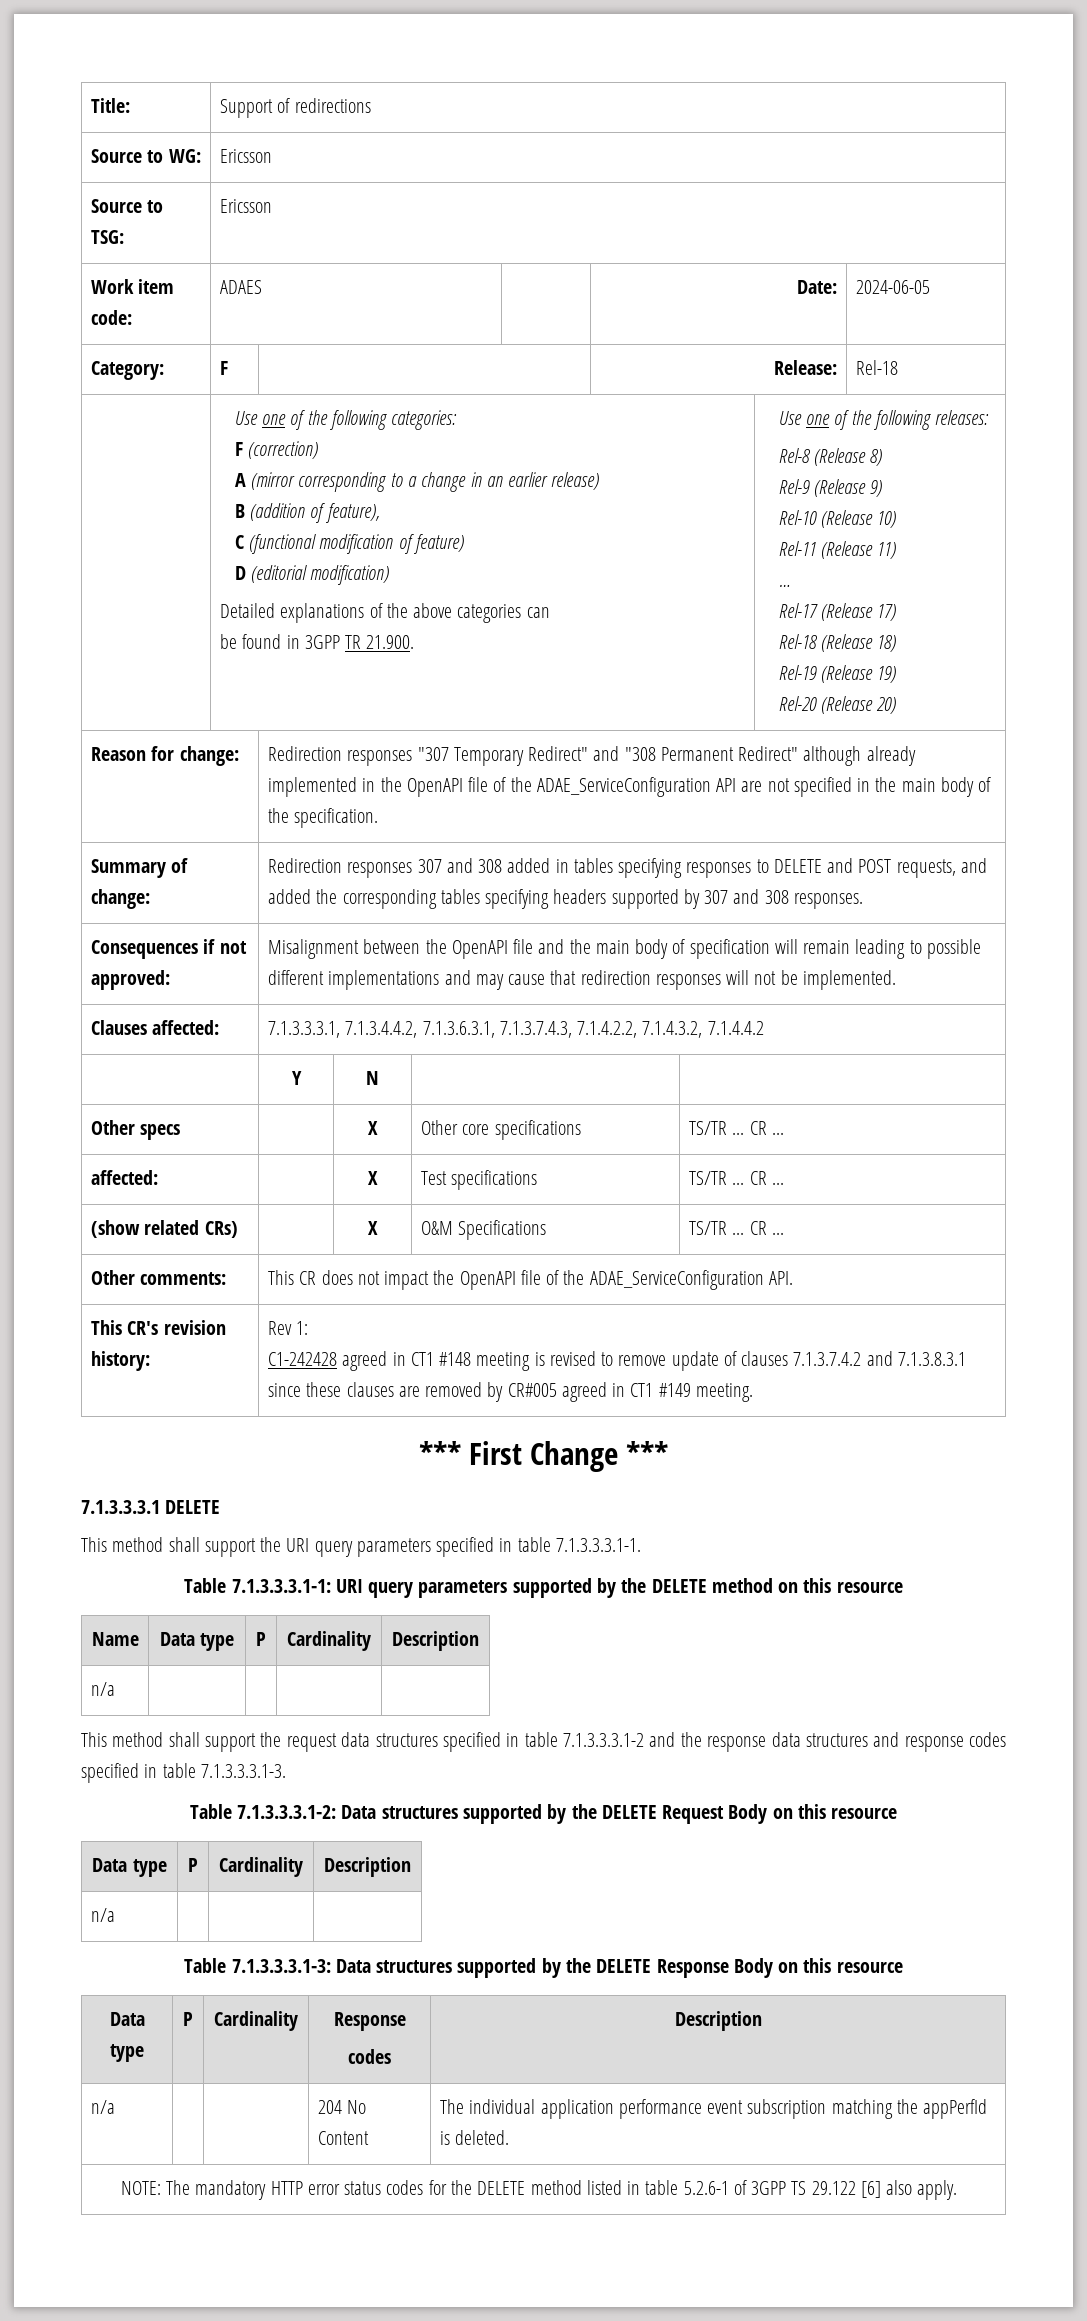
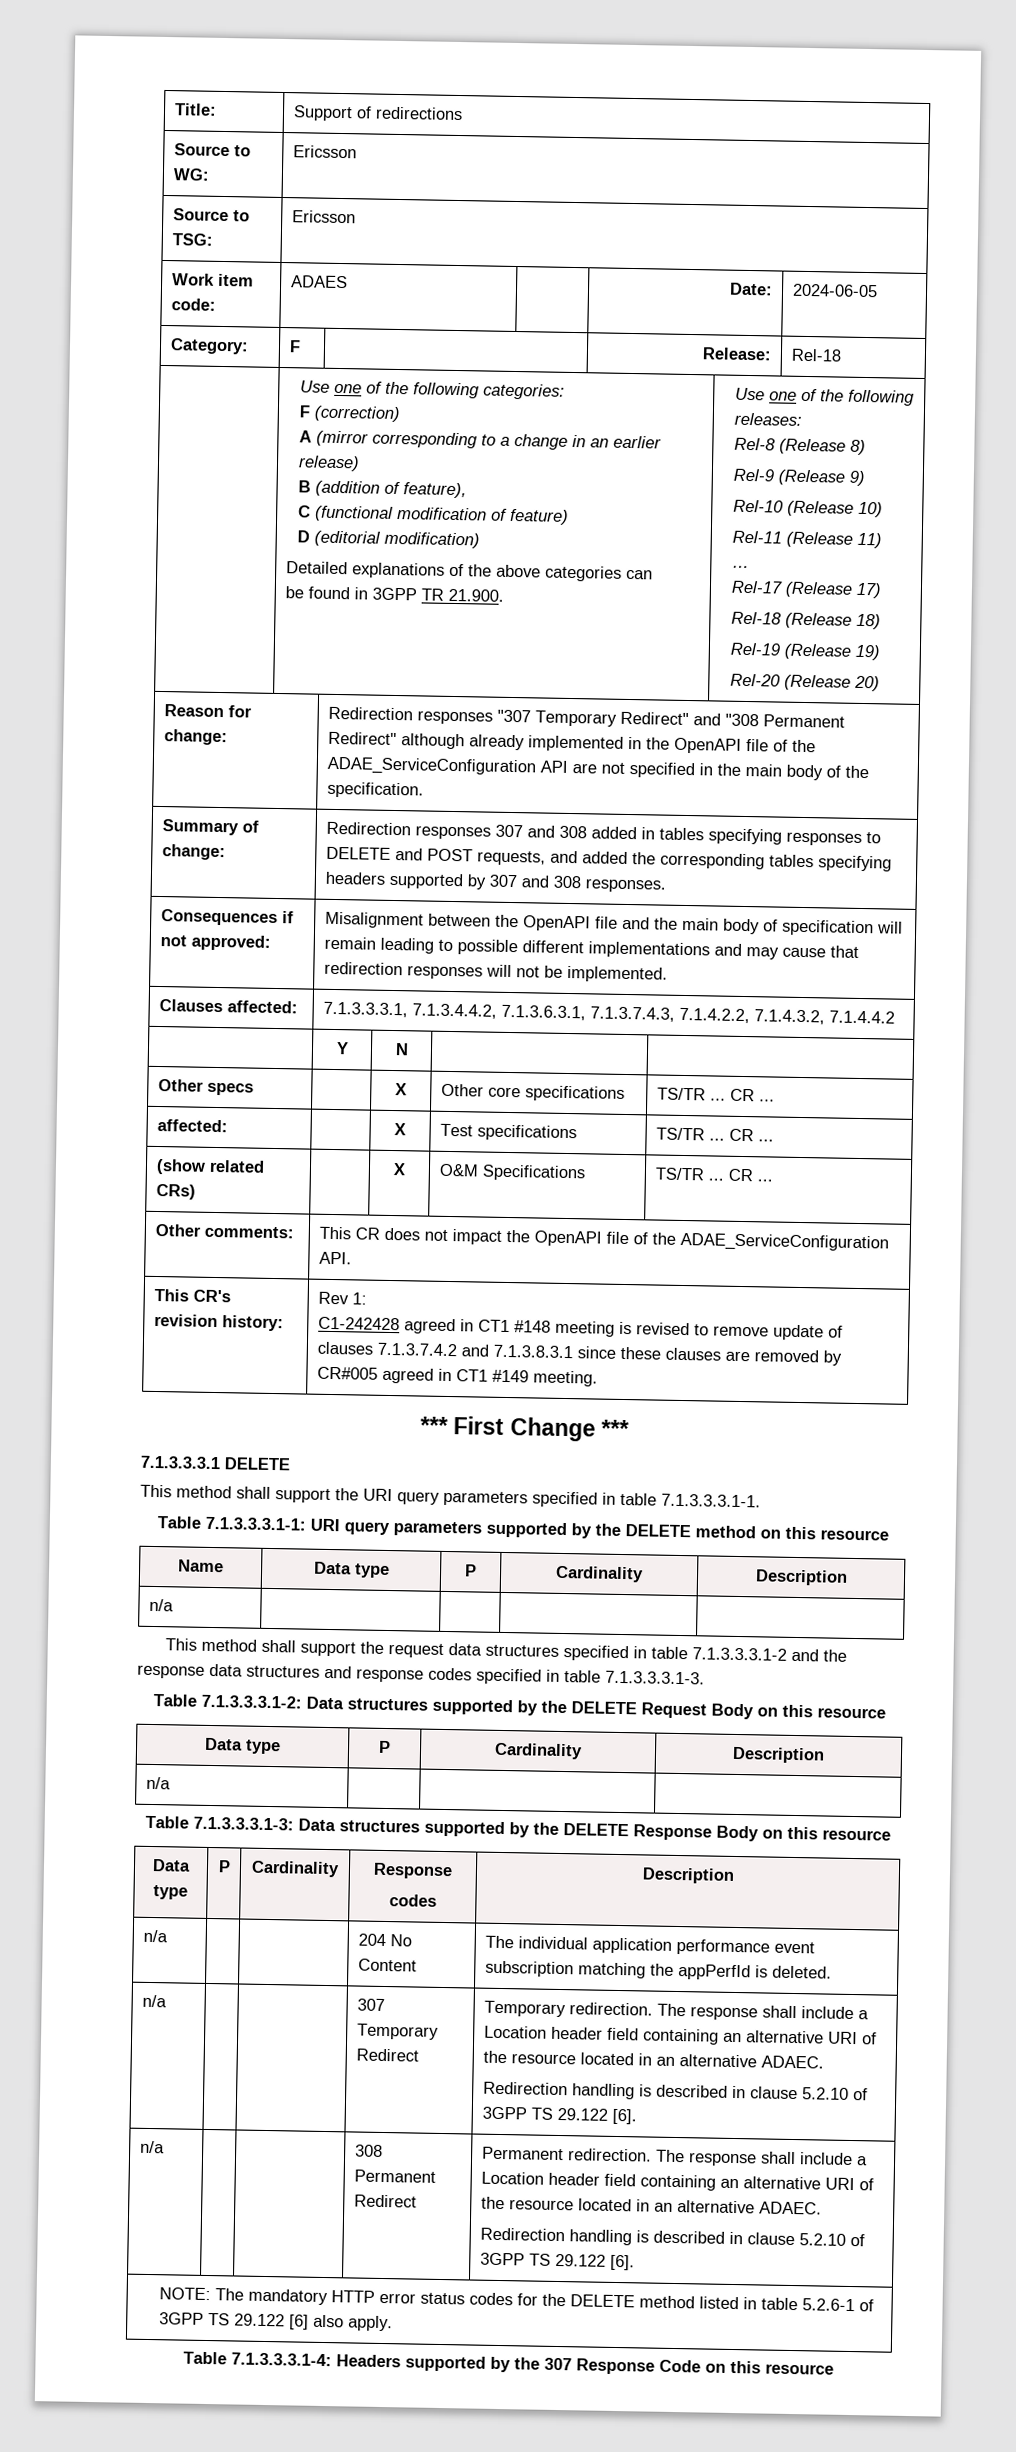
+ n/a | | | 307 Temporary Redirect | Temporary redirection. The response shall include a Location header field containing an alternative URI of the resource located in an alternative ADAEC.
+ Redirection handling is described in clause 5.2.10 of 3GPP TS 29.122 [6].
+ n/a | | | 308 Permanent Redirect | Permanent redirection. The response shall include a Location header field containing an alternative URI of the resource located in an alternative ADAEC.
+ Redirection handling is described in clause 5.2.10 of 3GPP TS 29.122 [6].
+ Table 7.1.3.3.3.1-4: Headers supported by the 307 Response Code on this resource

